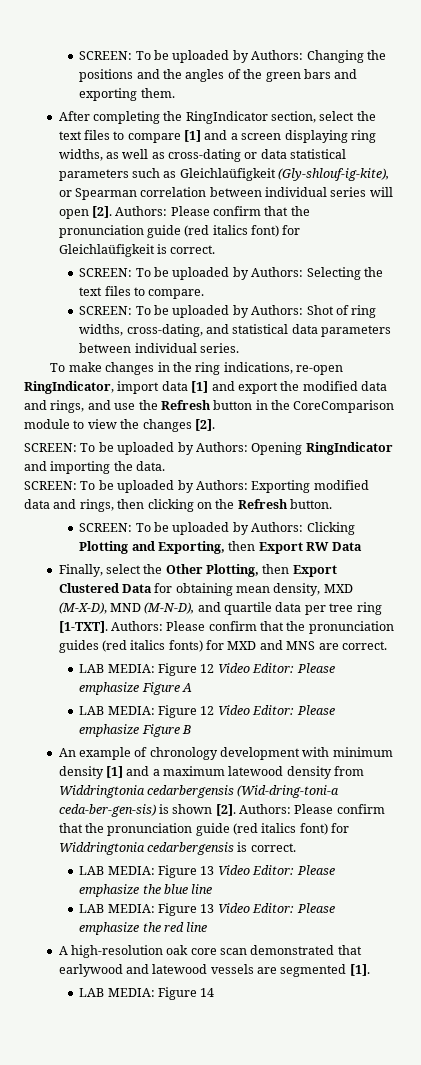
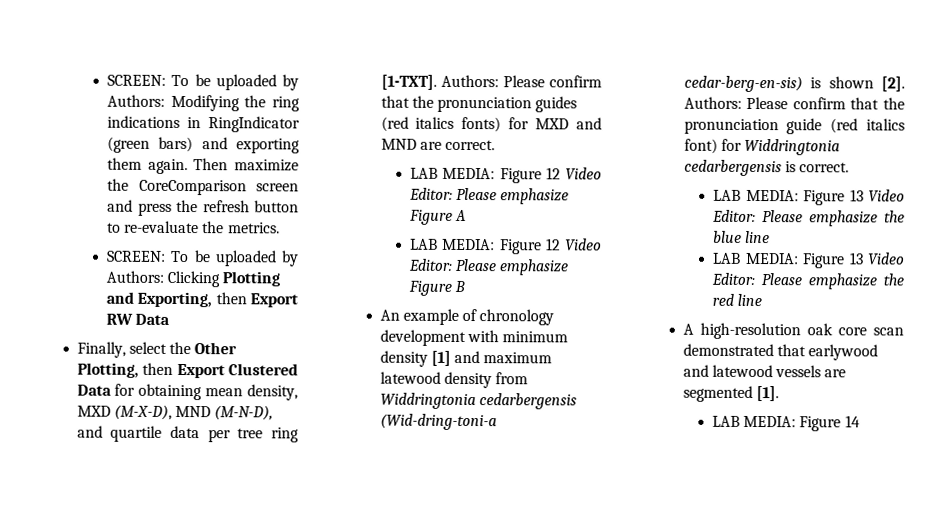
- SCREEN: To be uploaded by Authors: Changing the positions and the angles of the green bars and exporting them.
- After completing the RingIndicator section, select the text files to compare [1] and a screen displaying ring widths, as well as cross-dating or data statistical parameters such as Gleichlaüfigkeit (Gly-shlouf-ig-kite), or Spearman correlation between individual series will open [2]. Authors: Please confirm that the pronunciation guide (red italics font) for Gleichlaüfigkeit is correct.
- SCREEN: To be uploaded by Authors: Selecting the text files to compare.
- SCREEN: To be uploaded by Authors: Shot of ring widths, cross-dating, and statistical data parameters between individual series.
- To make changes in the ring indications, re-open RingIndicator, import data [1] and export the modified data and rings, and use the Refresh button in the CoreComparison module to view the changes [2].
- SCREEN: To be uploaded by Authors: Opening RingIndicator and importing the data.
- SCREEN: To be uploaded by Authors: Exporting modified data and rings, then clicking on the Refresh button.
+ SCREEN: To be uploaded by Authors: Modifying the ring indications in RingIndicator (green bars) and exporting them again. Then maximize the CoreComparison screen and press the refresh button to re-evaluate the metrics.
- Authors: Please confirm that the pronunciation guides (red italics fonts) for MXD and MNS are correct.
+ Authors: Please confirm that the pronunciation guides (red italics fonts) for MXD and MND are correct.
- An example of chronology development with minimum density [1] and a maximum latewood density from Widdringtonia cedarbergensis (Wid-dring-toni-a ceda-ber-gen-sis) is shown [2].
+ An example of chronology development with minimum density [1] and maximum latewood density from Widdringtonia cedarbergensis (Wid-dring-toni-a cedar-berg-en-sis) is shown [2].

